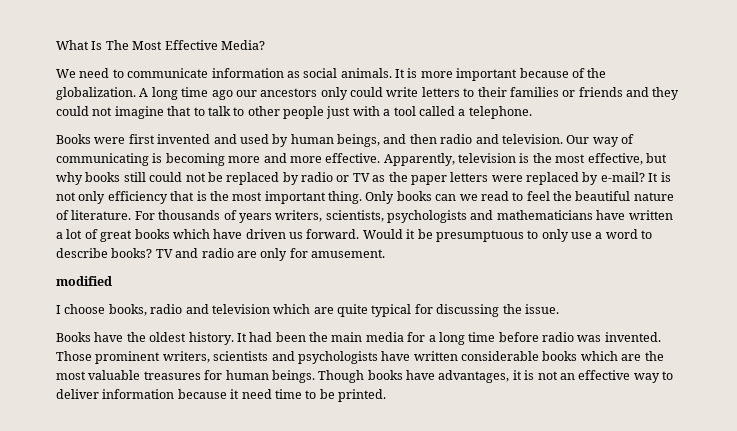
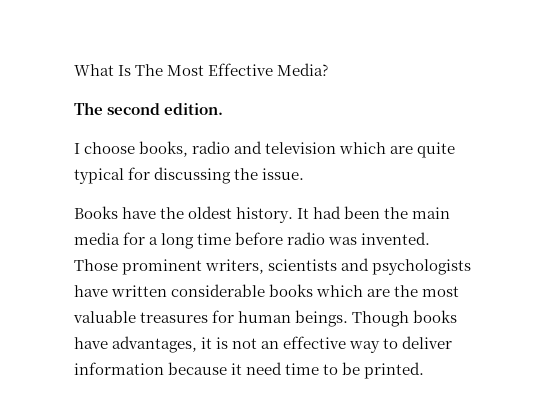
- We need to communicate information as social animals. It is more important because of the globalization. A long time ago our ancestors only could write letters to their families or friends and they could not imagine that to talk to other people just with a tool called a telephone.
- Books were first invented and used by human beings, and then radio and television. Our way of communicating is becoming more and more effective. Apparently, television is the most effective, but why books still could not be replaced by radio or TV as the paper letters were replaced by e-mail? It is not only efficiency that is the most important thing. Only books can we read to feel the beautiful nature of literature. For thousands of years writers, scientists, psychologists and mathematicians have written a lot of great books which have driven us forward. Would it be presumptuous to only use a word to describe books? TV and radio are only for amusement.
- modified
+ The second edition.

